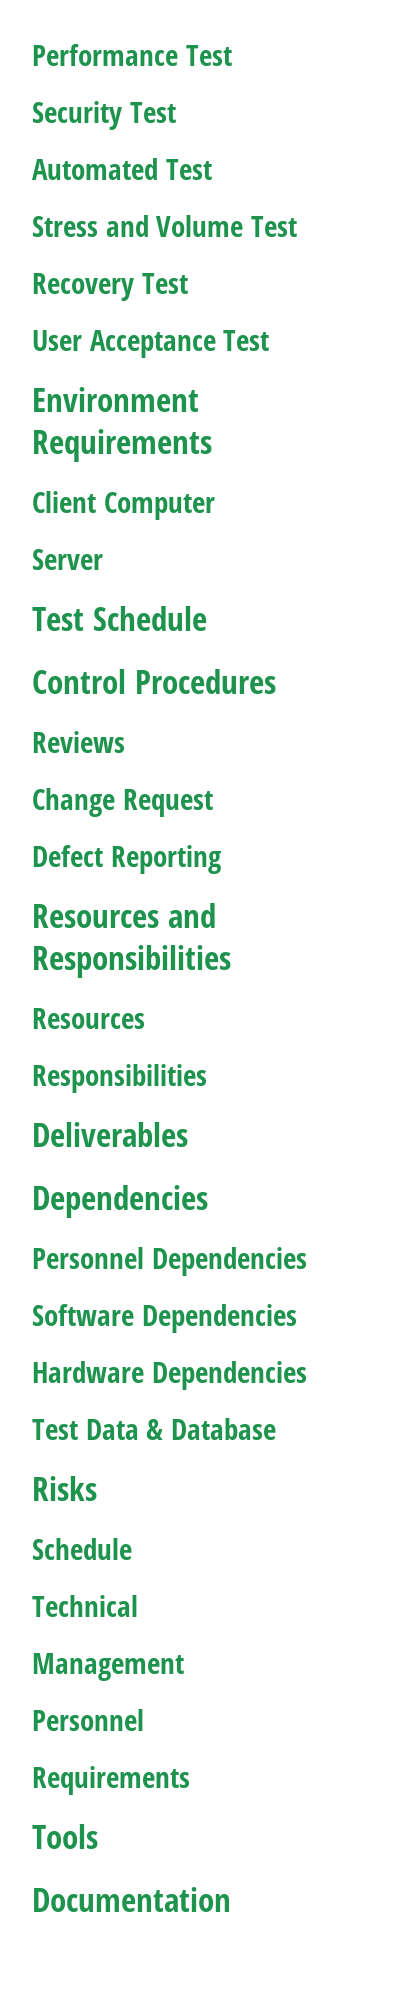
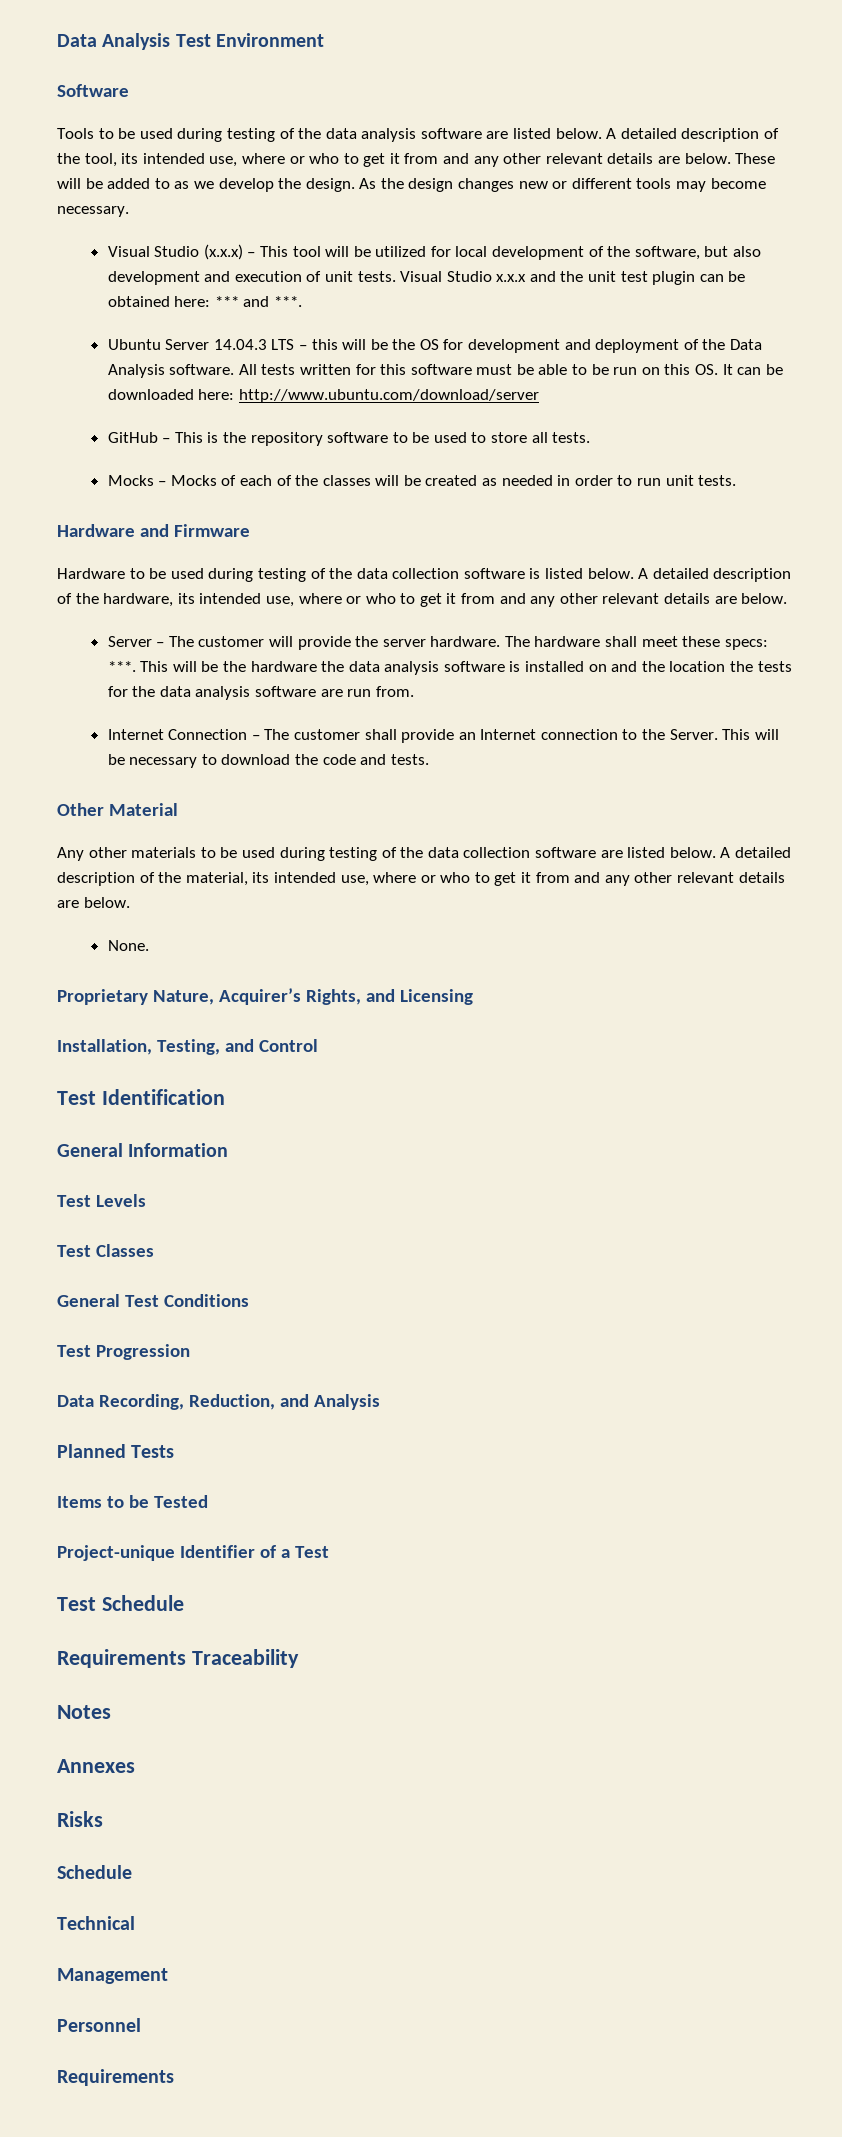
- Performance Test
- Security Test
- Automated Test
- Stress and Volume Test
- Recovery Test
- User Acceptance Test
- Environment Requirements
- Client Computer
- Server
+ Data Analysis Test Environment
+ Software
+ Tools to be used during testing of the data analysis software are listed below. A detailed description of the tool, its intended use, where or who to get it from and any other relevant details are below. These will be added to as we develop the design. As the design changes new or different tools may become necessary.
+ Visual Studio (x.x.x) – This tool will be utilized for local development of the software, but also development and execution of unit tests. Visual Studio x.x.x and the unit test plugin can be obtained here: *** and ***.
+ Ubuntu Server 14.04.3 LTS – this will be the OS for development and deployment of the Data Analysis software. All tests written for this software must be able to be run on this OS. It can be downloaded here: http://www.ubuntu.com/download/server
+ GitHub – This is the repository software to be used to store all tests.
+ Mocks – Mocks of each of the classes will be created as needed in order to run unit tests.
+ Hardware and Firmware
+ Hardware to be used during testing of the data collection software is listed below. A detailed description of the hardware, its intended use, where or who to get it from and any other relevant details are below.
+ Server – The customer will provide the server hardware. The hardware shall meet these specs: ***. This will be the hardware the data analysis software is installed on and the location the tests for the data analysis software are run from.
+ Internet Connection – The customer shall provide an Internet connection to the Server. This will be necessary to download the code and tests.
+ Other Material
+ Any other materials to be used during testing of the data collection software are listed below. A detailed description of the material, its intended use, where or who to get it from and any other relevant details are below.
+ None.
+ Proprietary Nature, Acquirer’s Rights, and Licensing
+ Installation, Testing, and Control
+ Test Identification
+ General Information
+ Test Levels
+ Test Classes
+ General Test Conditions
+ Test Progression
+ Data Recording, Reduction, and Analysis
+ Planned Tests
+ Items to be Tested
+ Project-unique Identifier of a Test
  Test Schedule
- Control Procedures
- Reviews
- Change Request
- Defect Reporting
- Resources and Responsibilities
- Resources
- Responsibilities
- Deliverables
- Dependencies
- Personnel Dependencies
- Software Dependencies
- Hardware Dependencies
- Test Data & Database
+ Requirements Traceability
+ Notes
+ Annexes
- Tools
- Documentation

